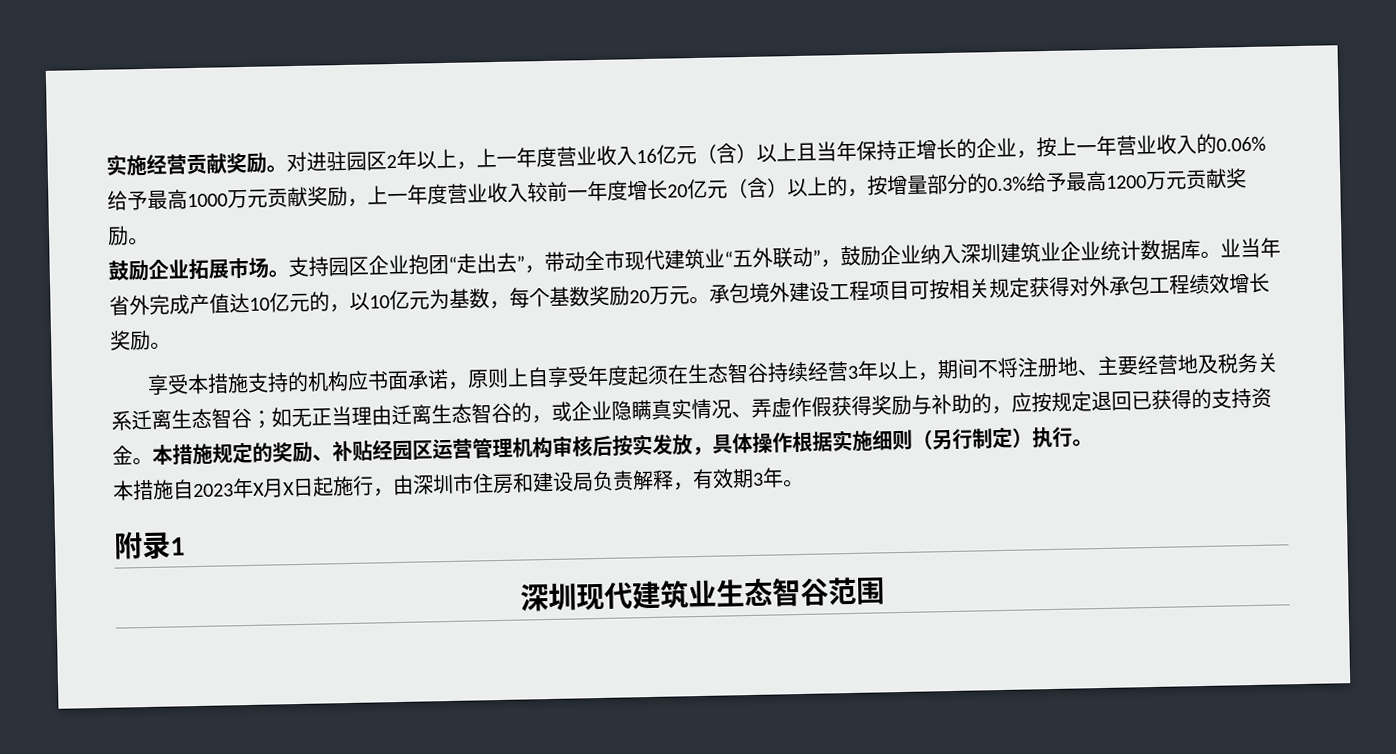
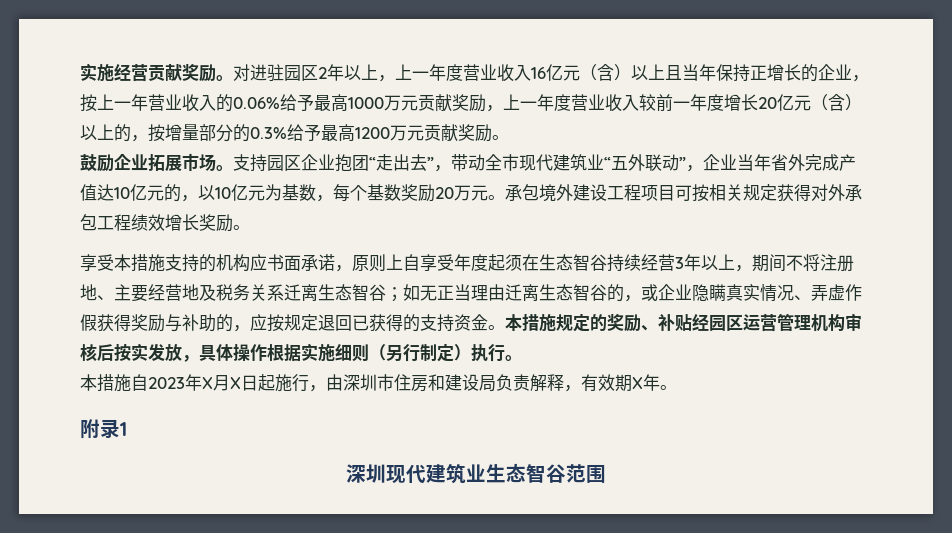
- 支持园区企业抱团“走出去”，带动全市现代建筑业“五外联动”，鼓励企业纳入深圳建筑业企业统计数据库。业当年省外完成产值达10亿元的，以10亿元为基数，每个基数奖励20万元。
+ 支持园区企业抱团“走出去”，带动全市现代建筑业“五外联动”，企业当年省外完成产值达10亿元的，以10亿元为基数，每个基数奖励20万元。
- 本措施自2023年X月X日起施行，由深圳市住房和建设局负责解释，有效期3年。
+ 本措施自2023年X月X日起施行，由深圳市住房和建设局负责解释，有效期X年。

